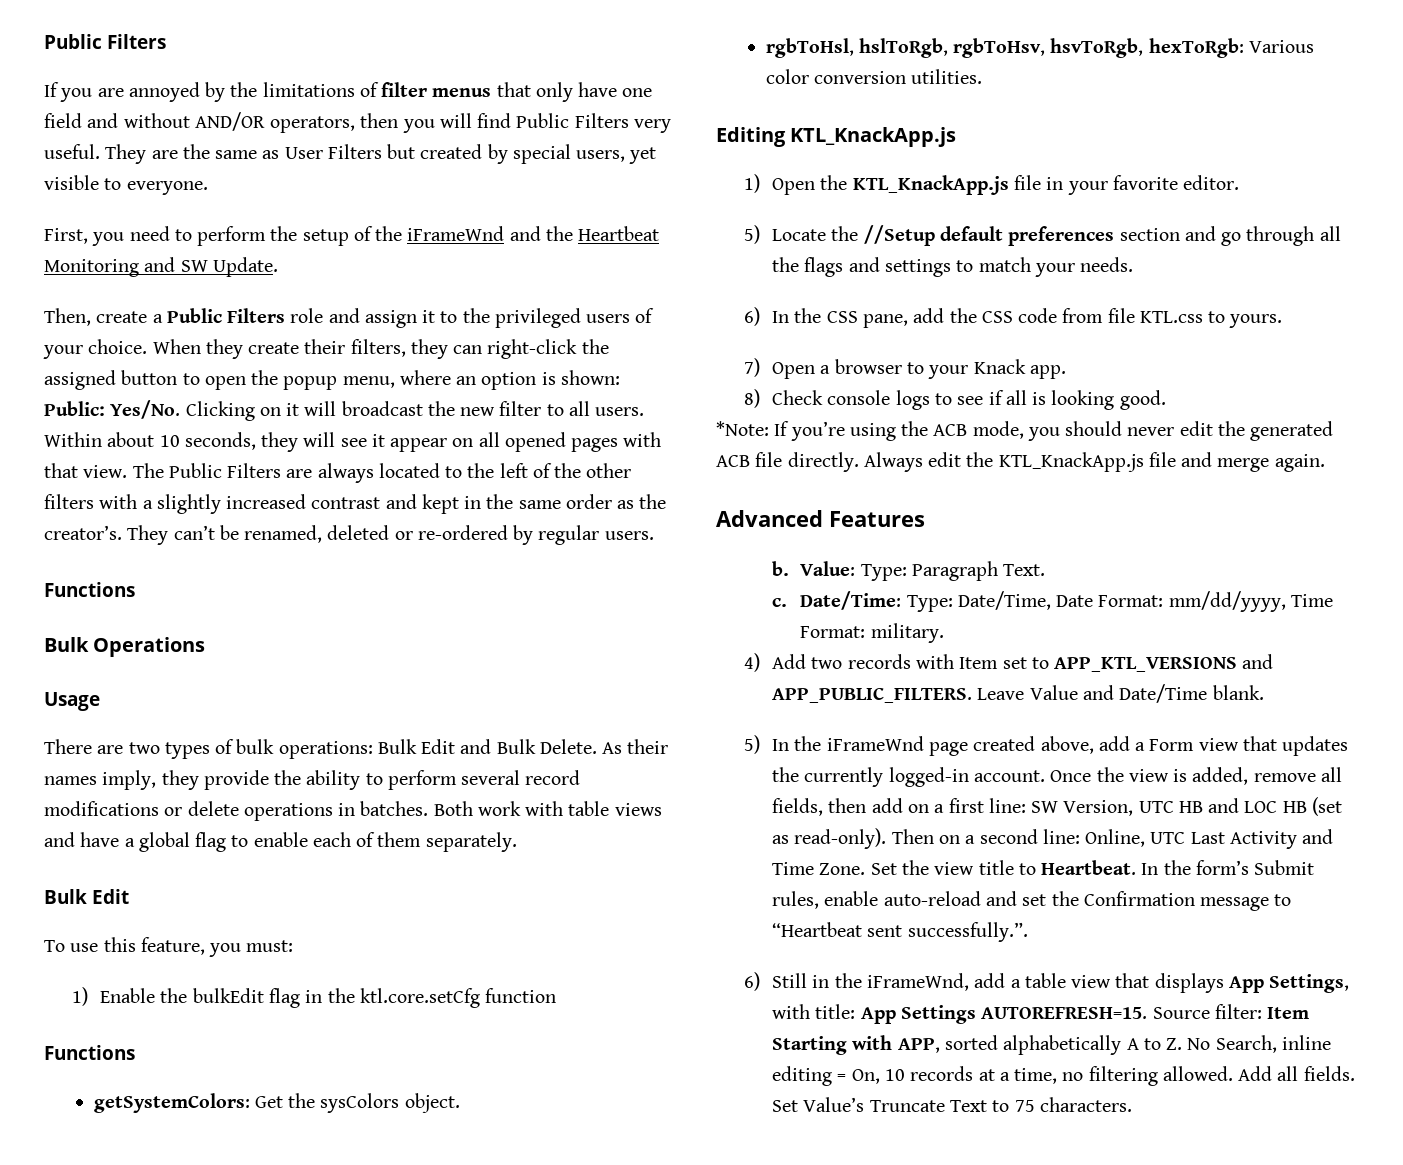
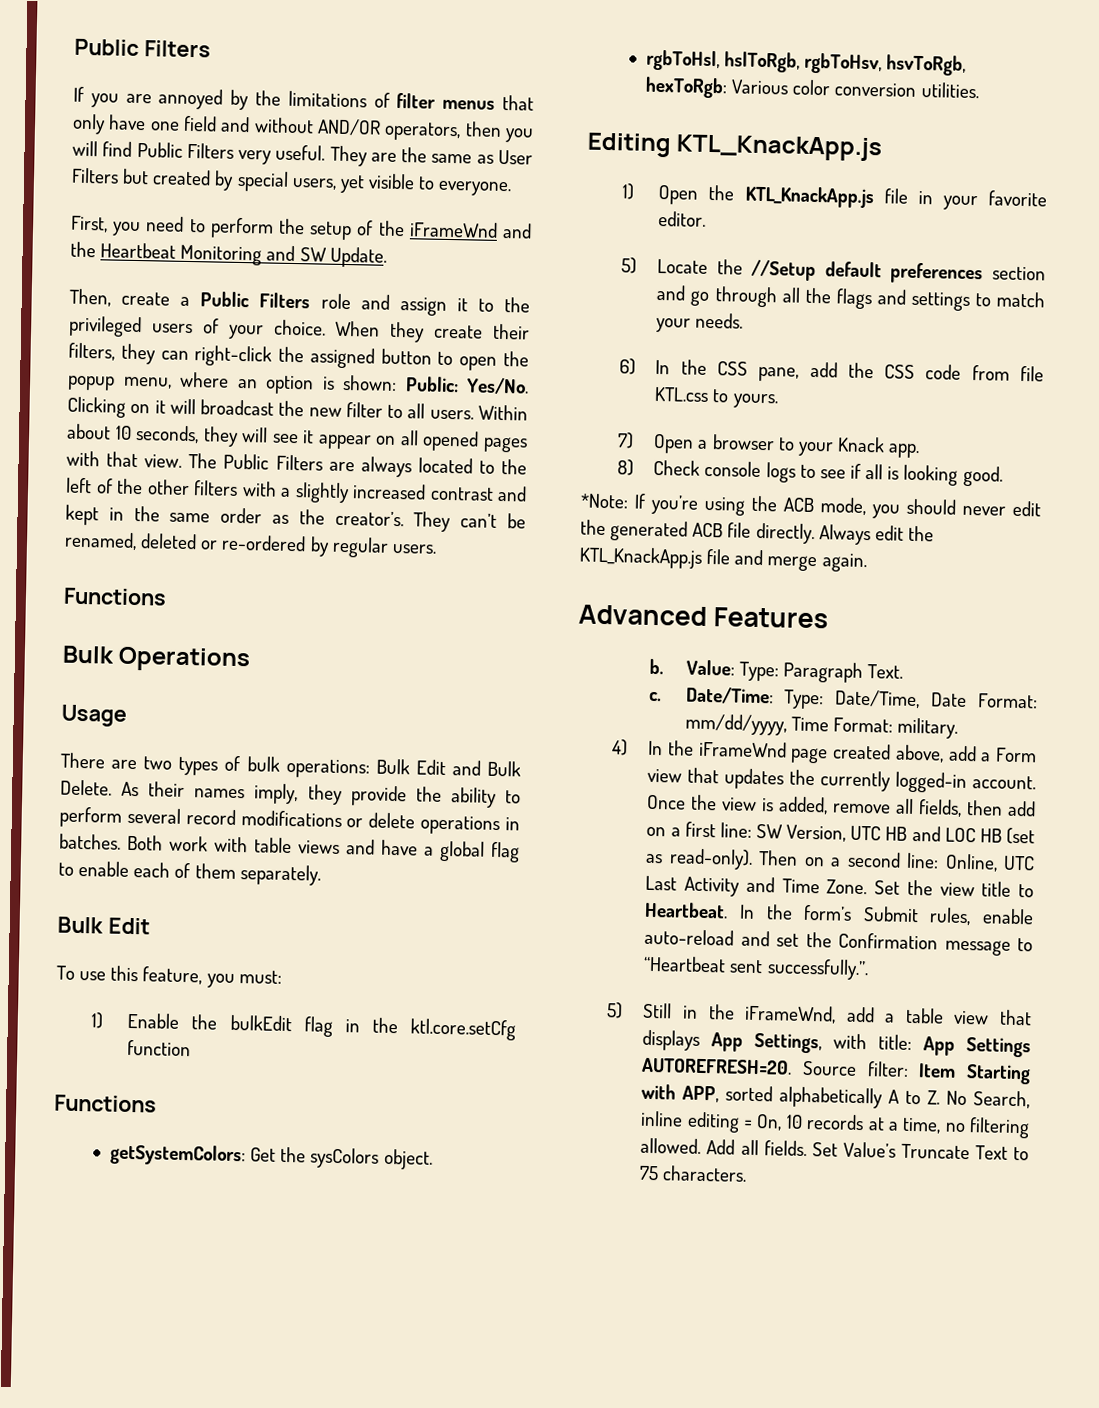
- 4) Add two records with Item set to APP_KTL_VERSIONS and APP_PUBLIC_FILTERS. Leave Value and Date/Time blank.
- 5) In the iFrameWnd page created above, add a Form view that updates the currently logged-in account.
+ 4) In the iFrameWnd page created above, add a Form view that updates the currently logged-in account.
- 6) Still in the iFrameWnd, add a table view that displays App Settings, with title: App Settings AUTOREFRESH=15.
+ 5) Still in the iFrameWnd, add a table view that displays App Settings, with title: App Settings AUTOREFRESH=20.

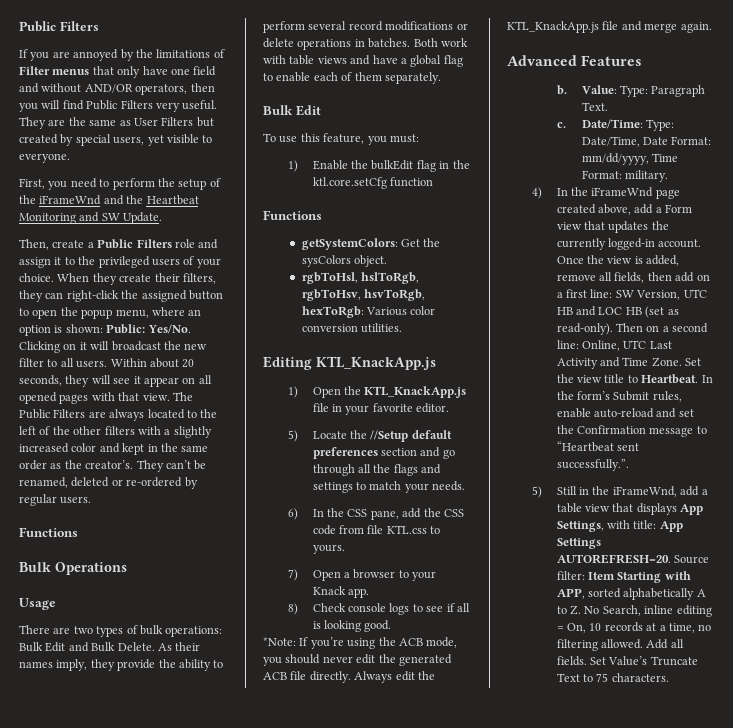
- If you are annoyed by the limitations of filter menus that only have one field and without AND/OR operators, then you will find Public Filters very useful.
+ If you are annoyed by the limitations of Filter menus that only have one field and without AND/OR operators, then you will find Public Filters very useful.
- Within about 10 seconds, they will see it appear on all opened pages with that view.
+ Within about 20 seconds, they will see it appear on all opened pages with that view.
- The Public Filters are always located to the left of the other filters with a slightly increased contrast and kept in the same order as the creator’s.
+ The Public Filters are always located to the left of the other filters with a slightly increased color and kept in the same order as the creator’s.

